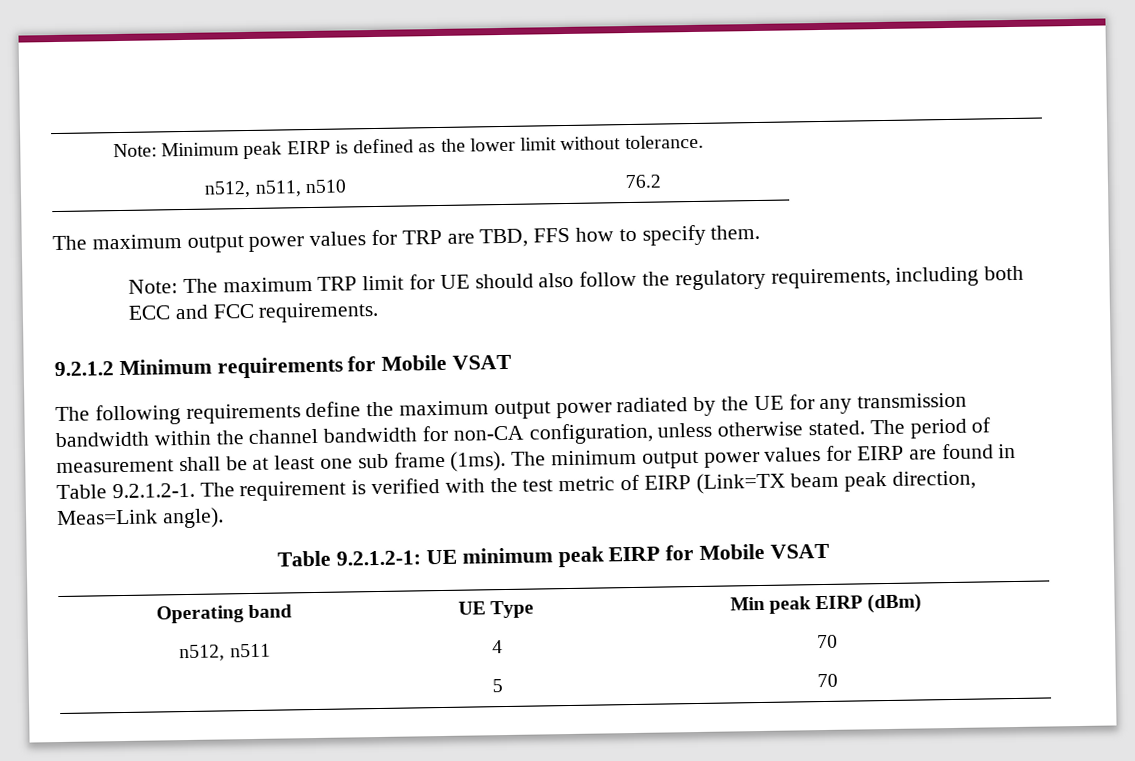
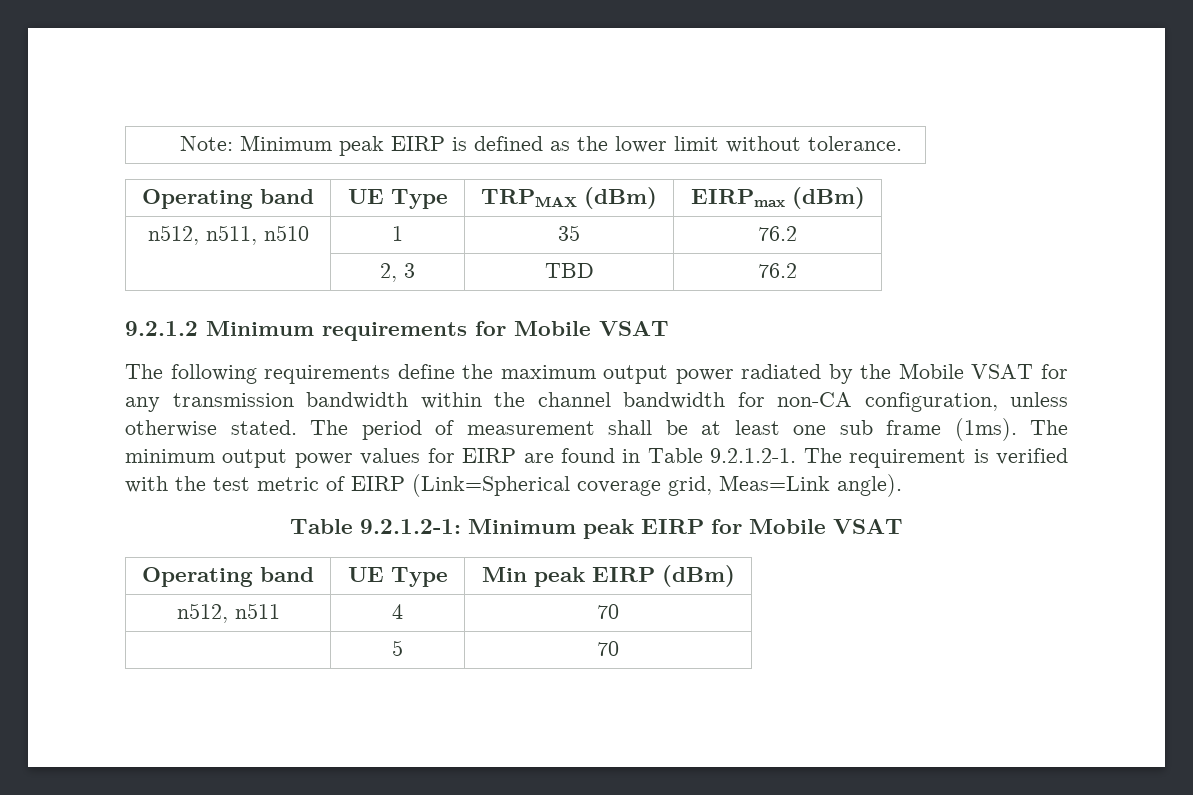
+ Operating band | UE Type | TRPMAX (dBm) | EIRPmax (dBm)
- n512, n511, n510 | 76.2
- The maximum output power values for TRP are TBD, FFS how to specify them.
- Note: The maximum TRP limit for UE should also follow the regulatory requirements, including both ECC and FCC requirements.
+ n512, n511, n510 | 1 | 35 | 76.2
+ | 2, 3 | TBD | 76.2
- The following requirements define the maximum output power radiated by the UE for any transmission bandwidth within the channel bandwidth for non-CA configuration, unless otherwise stated.
+ The following requirements define the maximum output power radiated by the Mobile VSAT for any transmission bandwidth within the channel bandwidth for non-CA configuration, unless otherwise stated.
- The minimum output power values for EIRP are found in Table 9.2.1.2-1. The requirement is verified with the test metric of EIRP (Link=TX beam peak direction, Meas=Link angle).
+ The minimum output power values for EIRP are found in Table 9.2.1.2-1. The requirement is verified with the test metric of EIRP (Link=Spherical coverage grid, Meas=Link angle).
- Table 9.2.1.2-1: UE minimum peak EIRP for Mobile VSAT
+ Table 9.2.1.2-1: Minimum peak EIRP for Mobile VSAT

